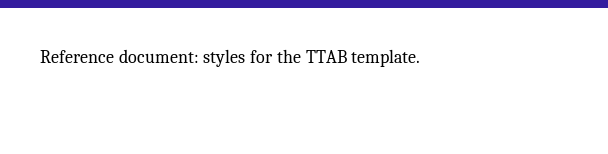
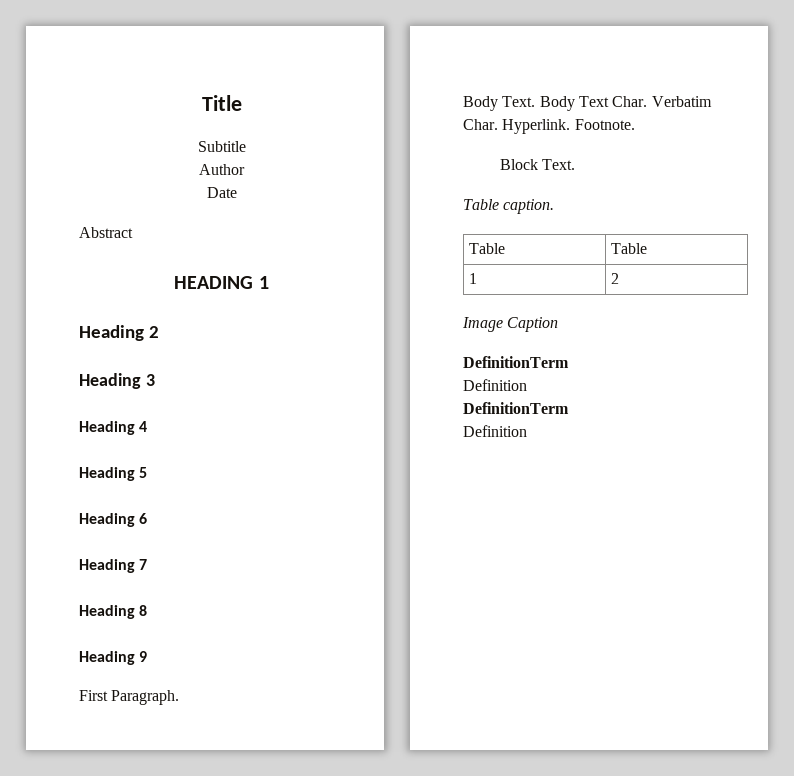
- Reference document: styles for the TTAB template.
+ Title
+ Subtitle
+ Author
+ Date
+ Abstract
+ HEADING 1
+ Heading 2
+ Heading 3
+ Heading 4
+ Heading 5
+ Heading 6
+ Heading 7
+ Heading 8
+ Heading 9
+ First Paragraph.
+ Body Text. Body Text Char. Verbatim Char. Hyperlink. Footnote.
+ Block Text.
+ Table caption.
+ Table | Table
+ 1 | 2
+ Image Caption
+ DefinitionTerm
+ Definition
+ DefinitionTerm
+ Definition

